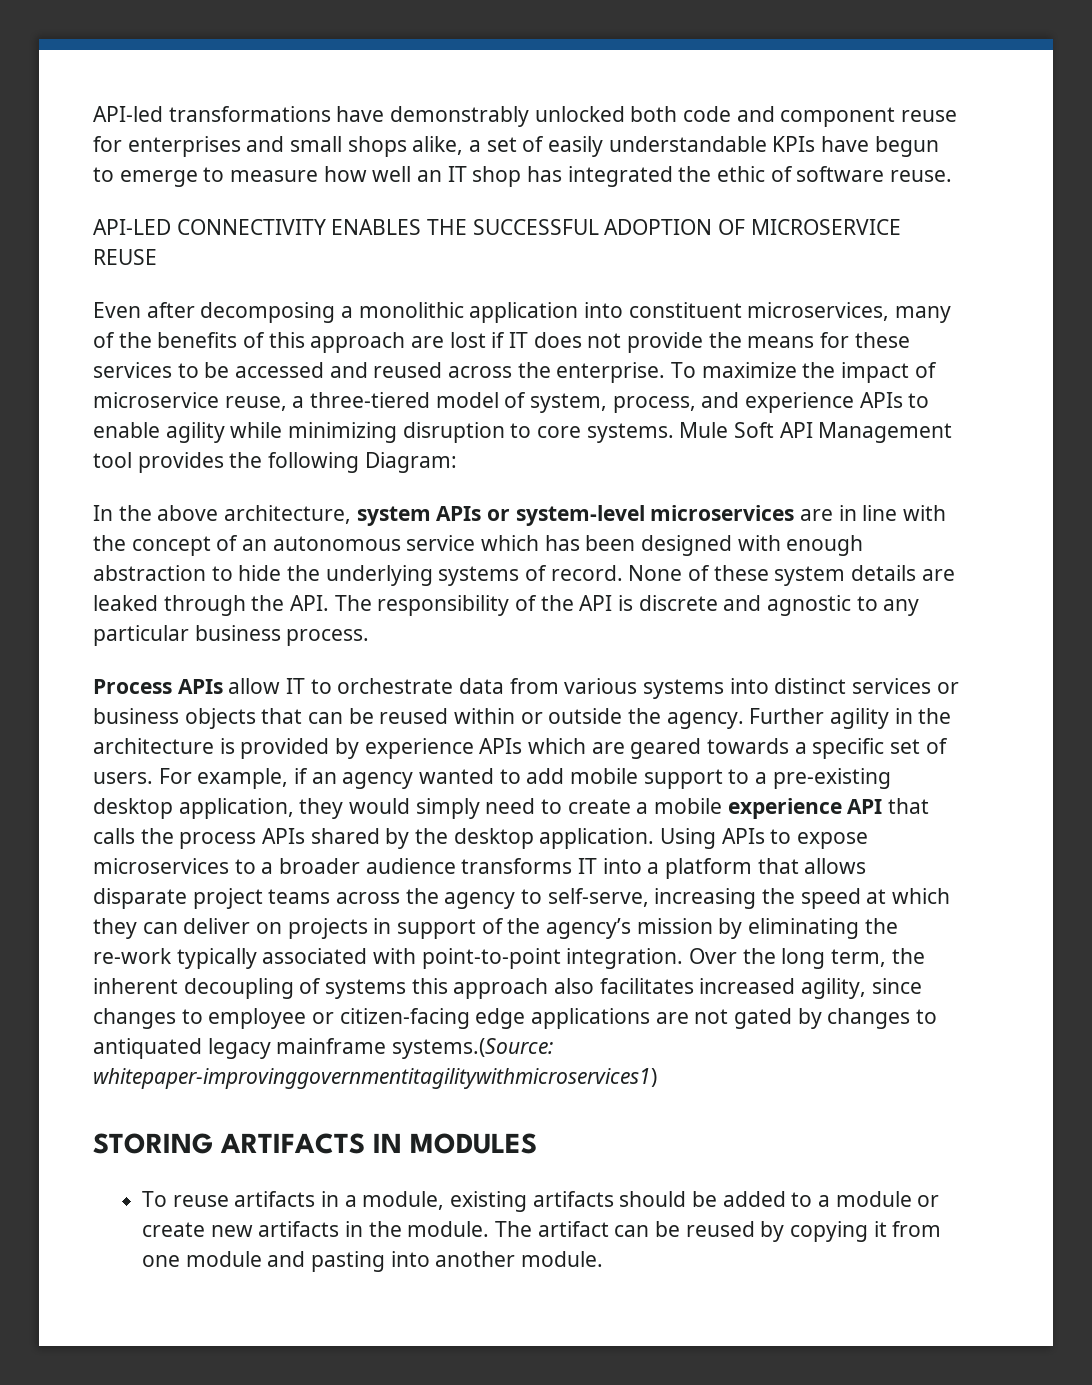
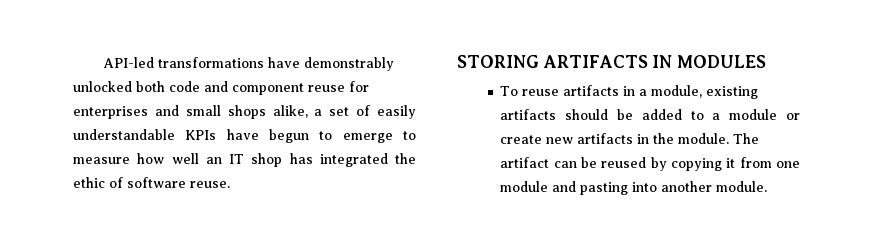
- API-LED CONNECTIVITY ENABLES THE SUCCESSFUL ADOPTION OF MICROSERVICE REUSE
- Even after decomposing a monolithic application into constituent microservices, many of the benefits of this approach are lost if IT does not provide the means for these services to be accessed and reused across the enterprise. To maximize the impact of microservice reuse, a three-tiered model of system, process, and experience APIs to enable agility while minimizing disruption to core systems. Mule Soft API Management tool provides the following Diagram:
- In the above architecture, system APIs or system-level microservices are in line with the concept of an autonomous service which has been designed with enough abstraction to hide the underlying systems of record. None of these system details are leaked through the API. The responsibility of the API is discrete and agnostic to any particular business process.
- Process APIs allow IT to orchestrate data from various systems into distinct services or business objects that can be reused within or outside the agency. Further agility in the architecture is provided by experience APIs which are geared towards a specific set of users. For example, if an agency wanted to add mobile support to a pre-existing desktop application, they would simply need to create a mobile experience API that calls the process APIs shared by the desktop application. Using APIs to expose microservices to a broader audience transforms IT into a platform that allows disparate project teams across the agency to self-serve, increasing the speed at which they can deliver on projects in support of the agency’s mission by eliminating the re-work typically associated with point-to-point integration. Over the long term, the inherent decoupling of systems this approach also facilitates increased agility, since changes to employee or citizen-facing edge applications are not gated by changes to antiquated legacy mainframe systems.(Source: whitepaper-improvinggovernmentitagilitywithmicroservices1)

